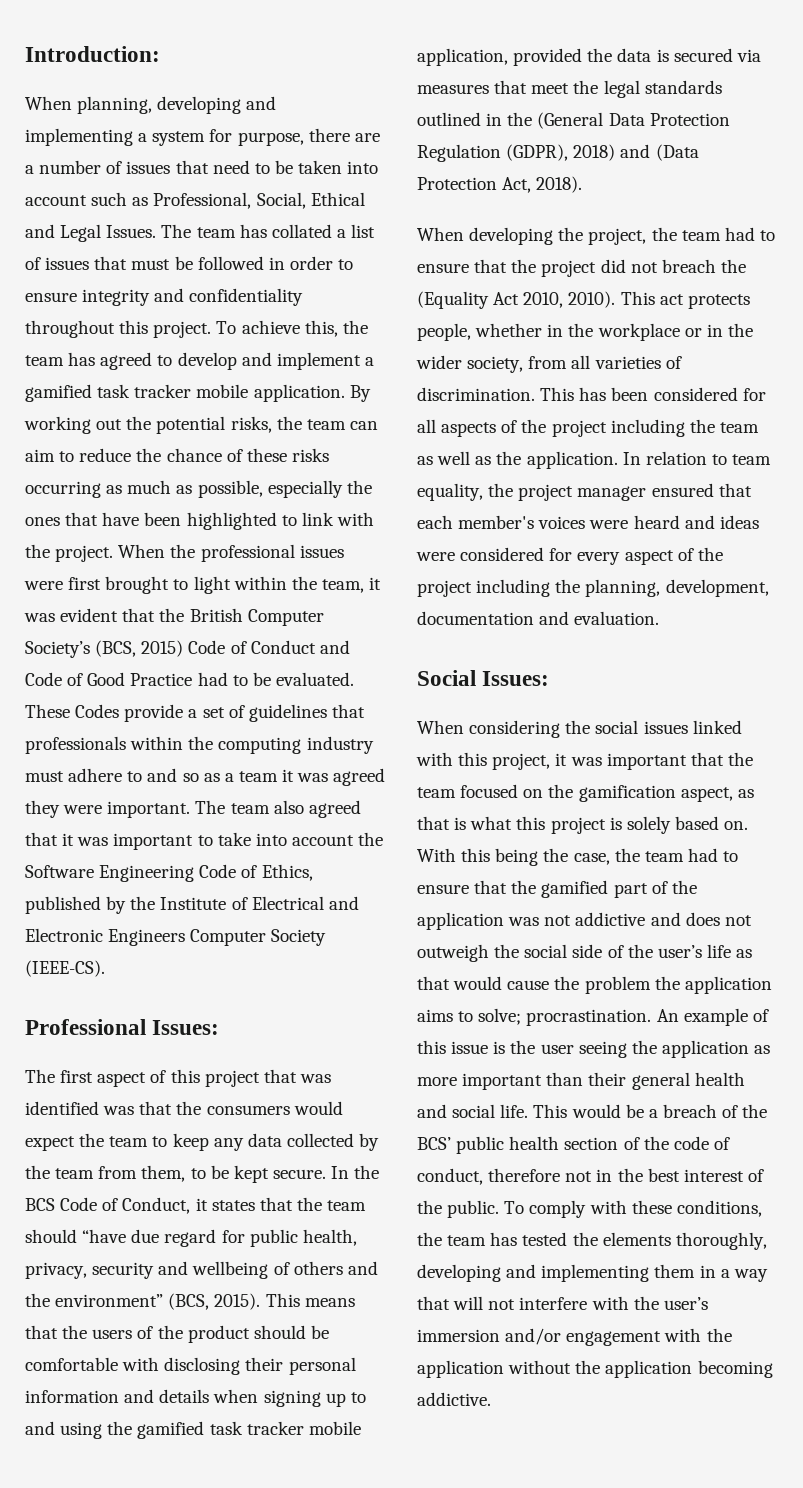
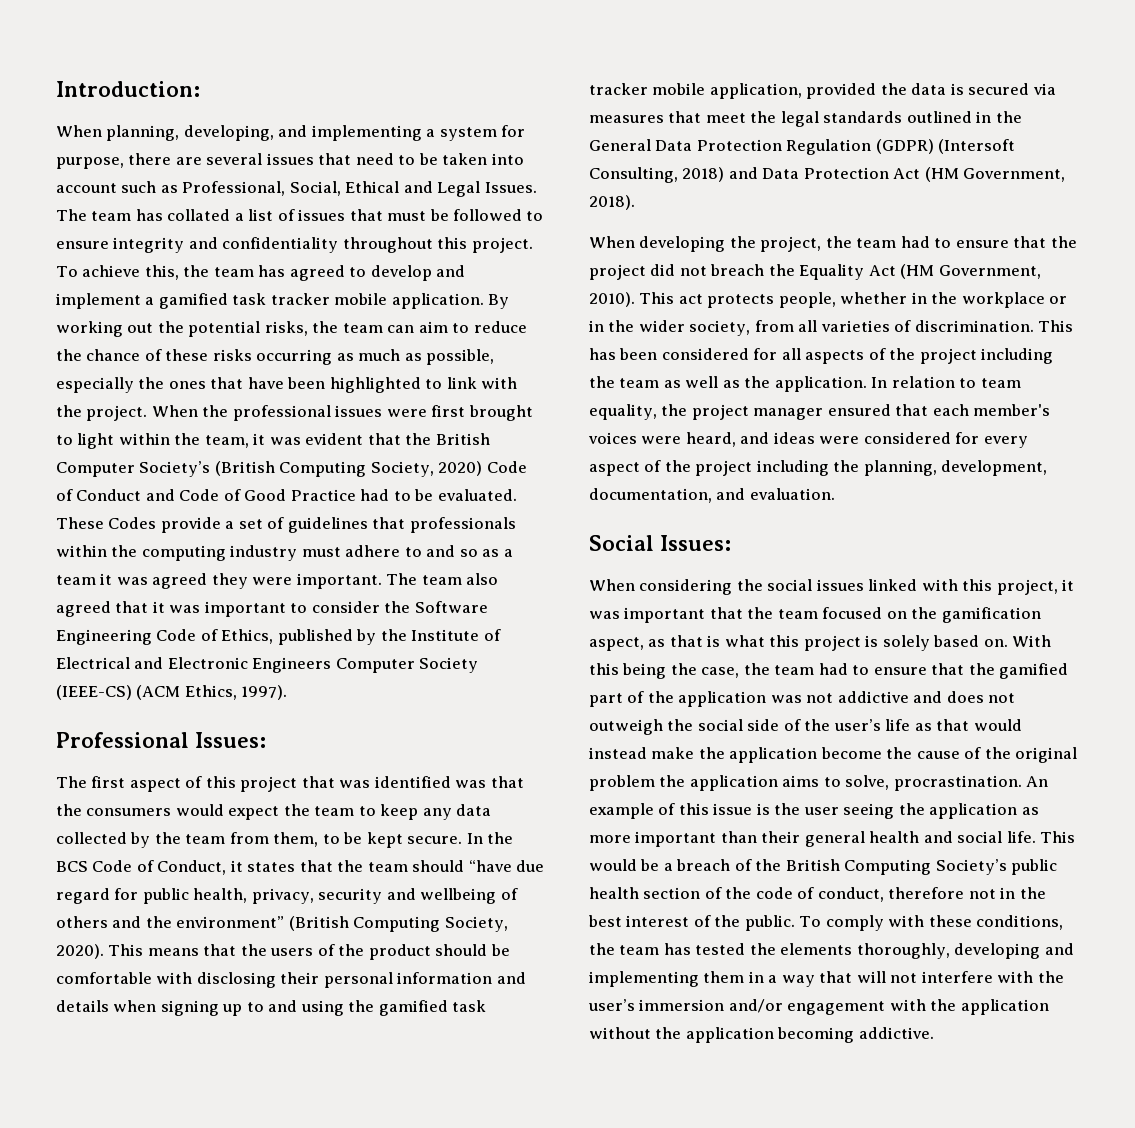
- When planning, developing and implementing a system for purpose, there are a number of issues that need to be taken into account such as Professional, Social, Ethical and Legal Issues.
+ When planning, developing, and implementing a system for purpose, there are several issues that need to be taken into account such as Professional, Social, Ethical and Legal Issues.
- The team has collated a list of issues that must be followed in order to ensure integrity and confidentiality throughout this project.
+ The team has collated a list of issues that must be followed to ensure integrity and confidentiality throughout this project.
- When the professional issues were first brought to light within the team, it was evident that the British Computer Society’s (BCS, 2015) Code of Conduct and Code of Good Practice had to be evaluated.
+ When the professional issues were first brought to light within the team, it was evident that the British Computer Society’s (British Computing Society, 2020) Code of Conduct and Code of Good Practice had to be evaluated.
- The team also agreed that it was important to take into account the Software Engineering Code of Ethics, published by the Institute of Electrical and Electronic Engineers Computer Society (IEEE-CS).
+ The team also agreed that it was important to consider the Software Engineering Code of Ethics, published by the Institute of Electrical and Electronic Engineers Computer Society (IEEE-CS) (ACM Ethics, 1997).
- In the BCS Code of Conduct, it states that the team should “have due regard for public health, privacy, security and wellbeing of others and the environment” (BCS, 2015).
+ In the BCS Code of Conduct, it states that the team should “have due regard for public health, privacy, security and wellbeing of others and the environment” (British Computing Society, 2020).
- This means that the users of the product should be comfortable with disclosing their personal information and details when signing up to and using the gamified task tracker mobile application, provided the data is secured via measures that meet the legal standards outlined in the (General Data Protection Regulation (GDPR), 2018) and (Data Protection Act, 2018).
+ This means that the users of the product should be comfortable with disclosing their personal information and details when signing up to and using the gamified task tracker mobile application, provided the data is secured via measures that meet the legal standards outlined in the General Data Protection Regulation (GDPR) (Intersoft Consulting, 2018) and Data Protection Act (HM Government, 2018).
- When developing the project, the team had to ensure that the project did not breach the (Equality Act 2010, 2010).
+ When developing the project, the team had to ensure that the project did not breach the Equality Act (HM Government, 2010).
- In relation to team equality, the project manager ensured that each member's voices were heard and ideas were considered for every aspect of the project including the planning, development, documentation and evaluation.
+ In relation to team equality, the project manager ensured that each member's voices were heard, and ideas were considered for every aspect of the project including the planning, development, documentation, and evaluation.
- With this being the case, the team had to ensure that the gamified part of the application was not addictive and does not outweigh the social side of the user’s life as that would cause the problem the application aims to solve; procrastination.
+ With this being the case, the team had to ensure that the gamified part of the application was not addictive and does not outweigh the social side of the user’s life as that would instead make the application become the cause of the original problem the application aims to solve, procrastination.
- This would be a breach of the BCS’ public health section of the code of conduct, therefore not in the best interest of the public.
+ This would be a breach of the British Computing Society’s public health section of the code of conduct, therefore not in the best interest of the public.

